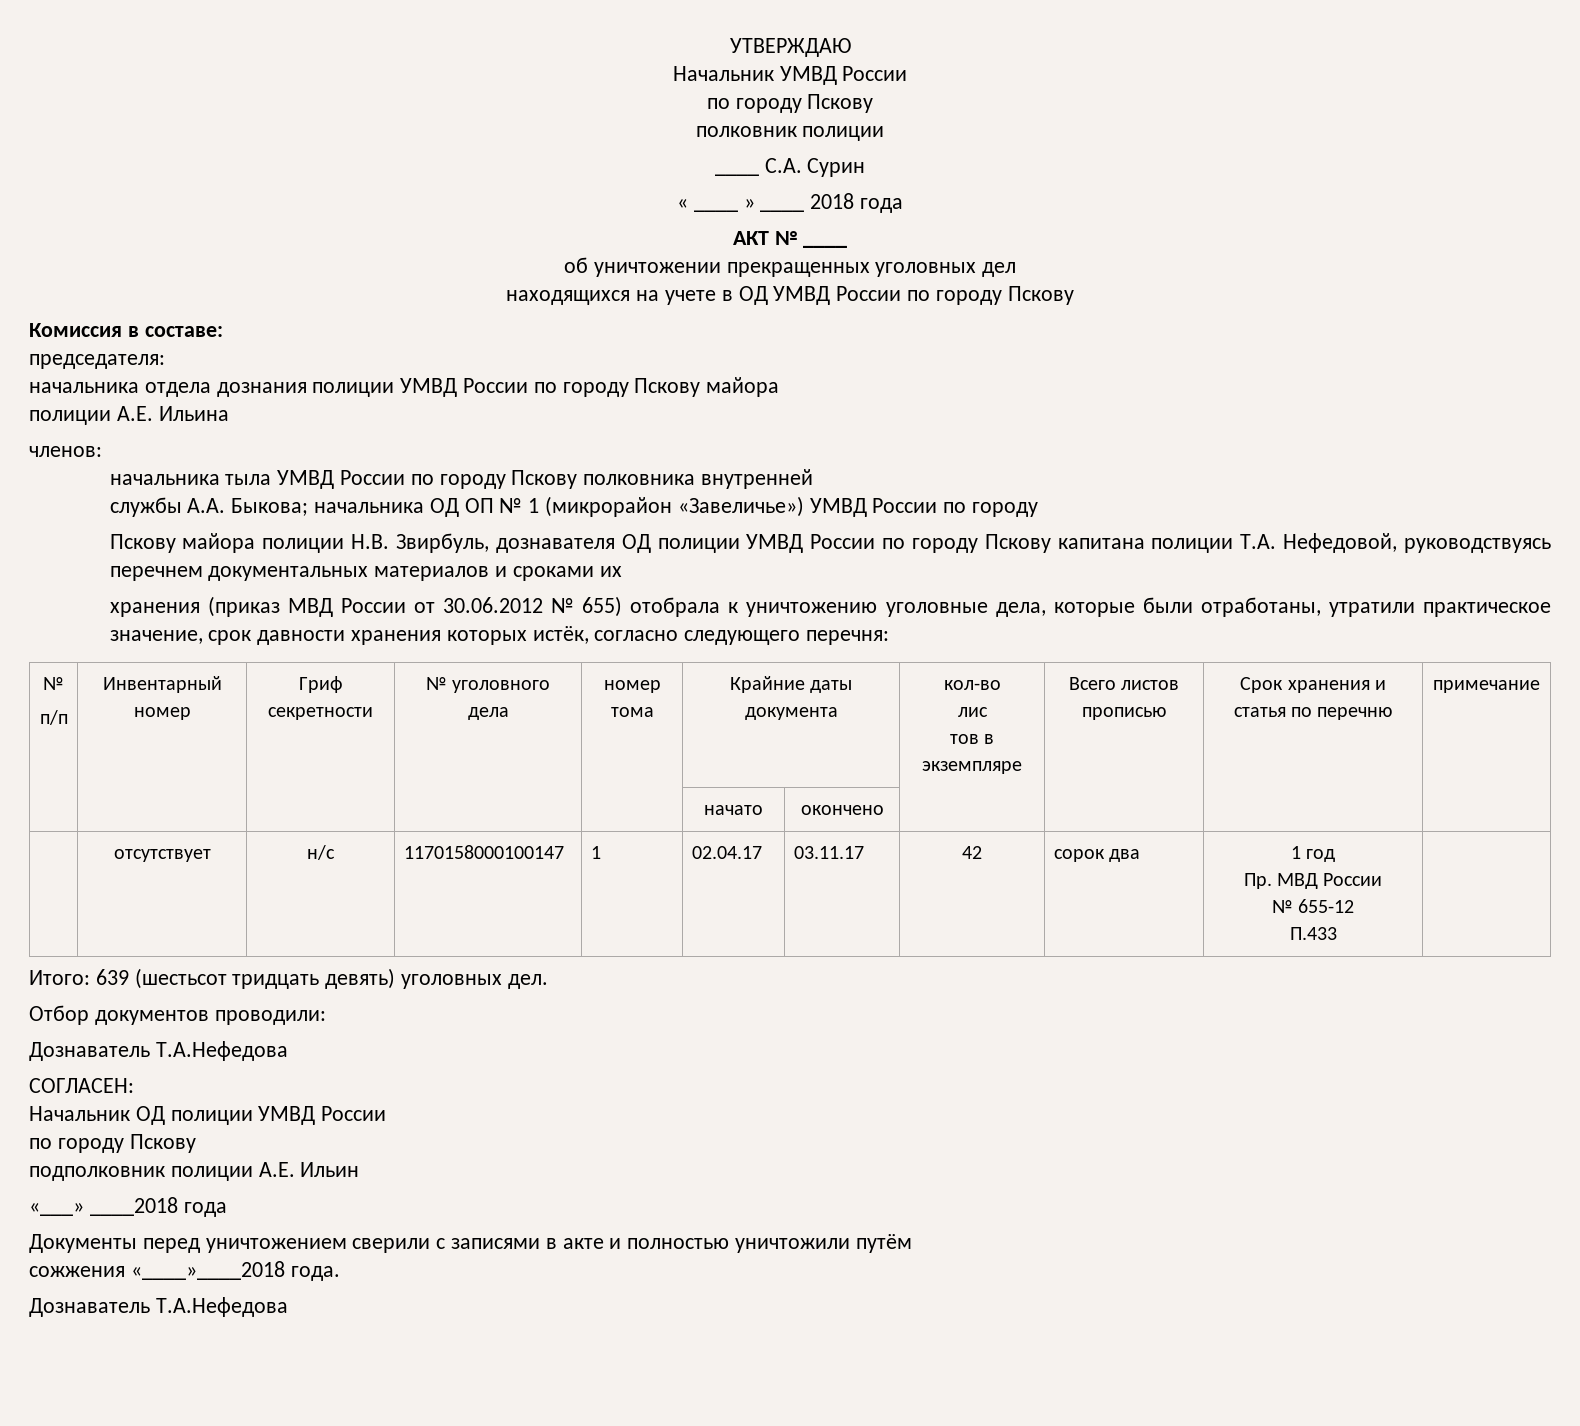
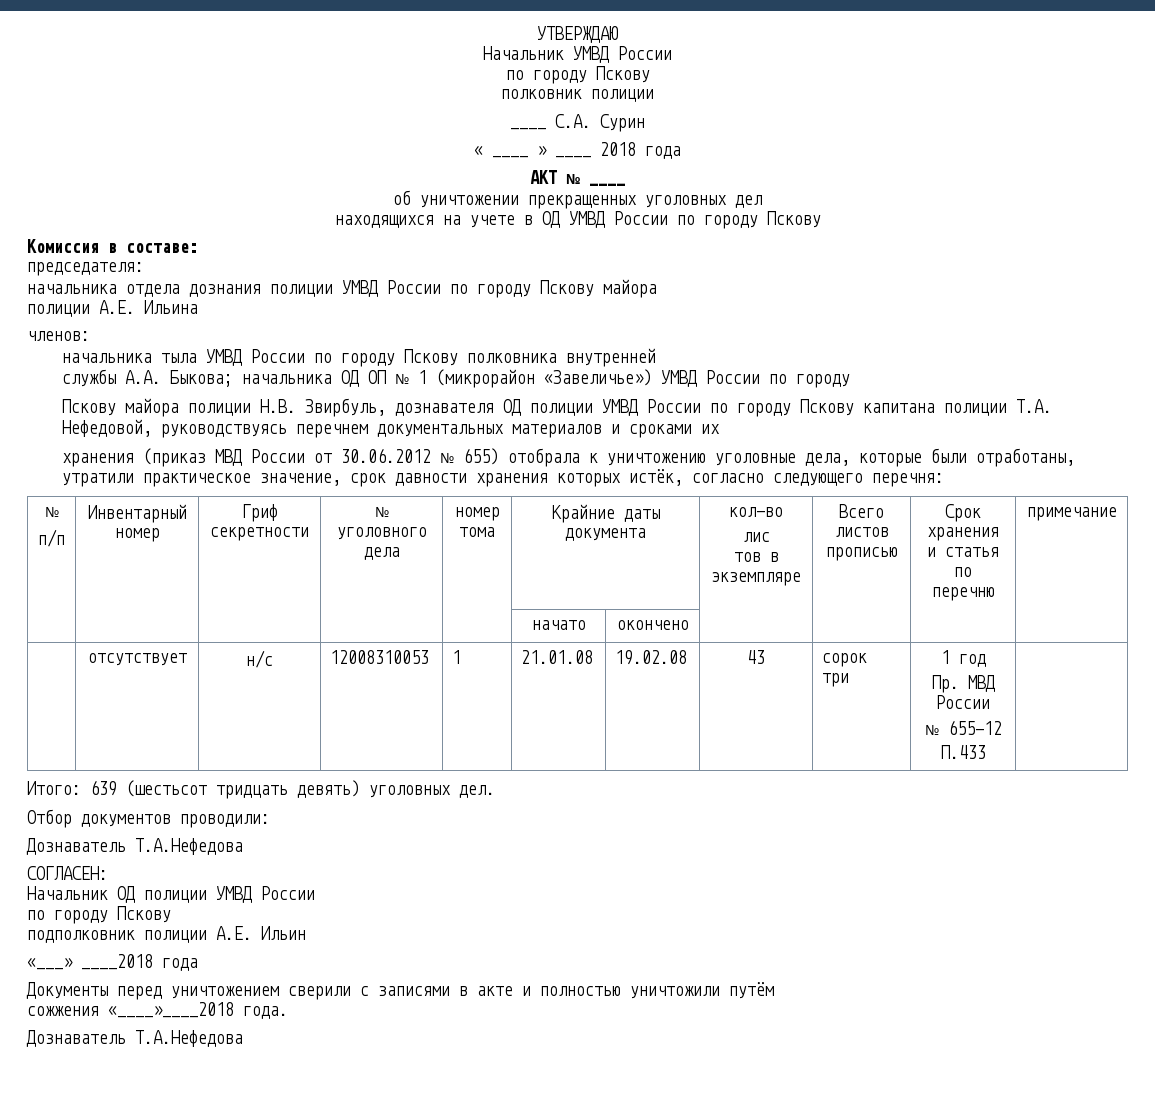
- | отсутствует | н/с | 1170158000100147 | 1 | 02.04.17 | 03.11.17 | 42 | сорок два | 1 год
+ | отсутствует | н/с | 12008310053 | 1 | 21.01.08 | 19.02.08 | 43 | сорок три | 1 год

